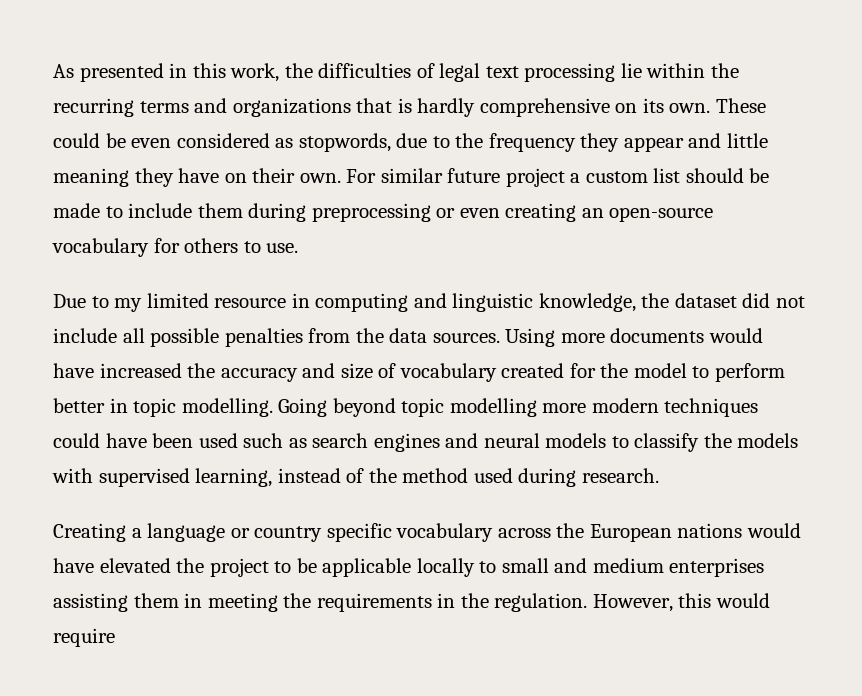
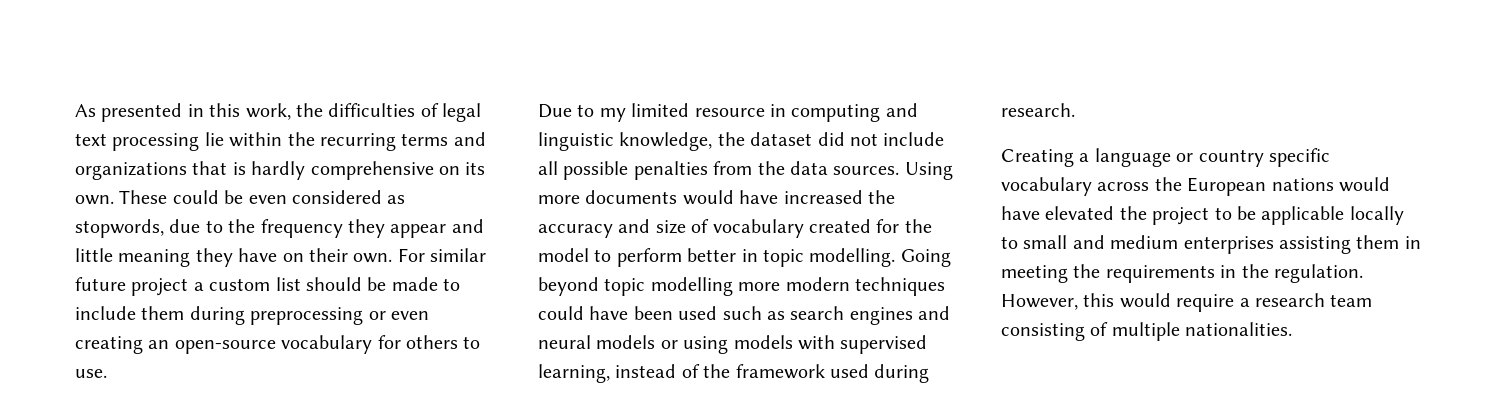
- Going beyond topic modelling more modern techniques could have been used such as search engines and neural models to classify the models with supervised learning, instead of the method used during research.
+ Going beyond topic modelling more modern techniques could have been used such as search engines and neural models or using models with supervised learning, instead of the framework used during research.
- However, this would require
+ However, this would require a research team consisting of multiple nationalities.

